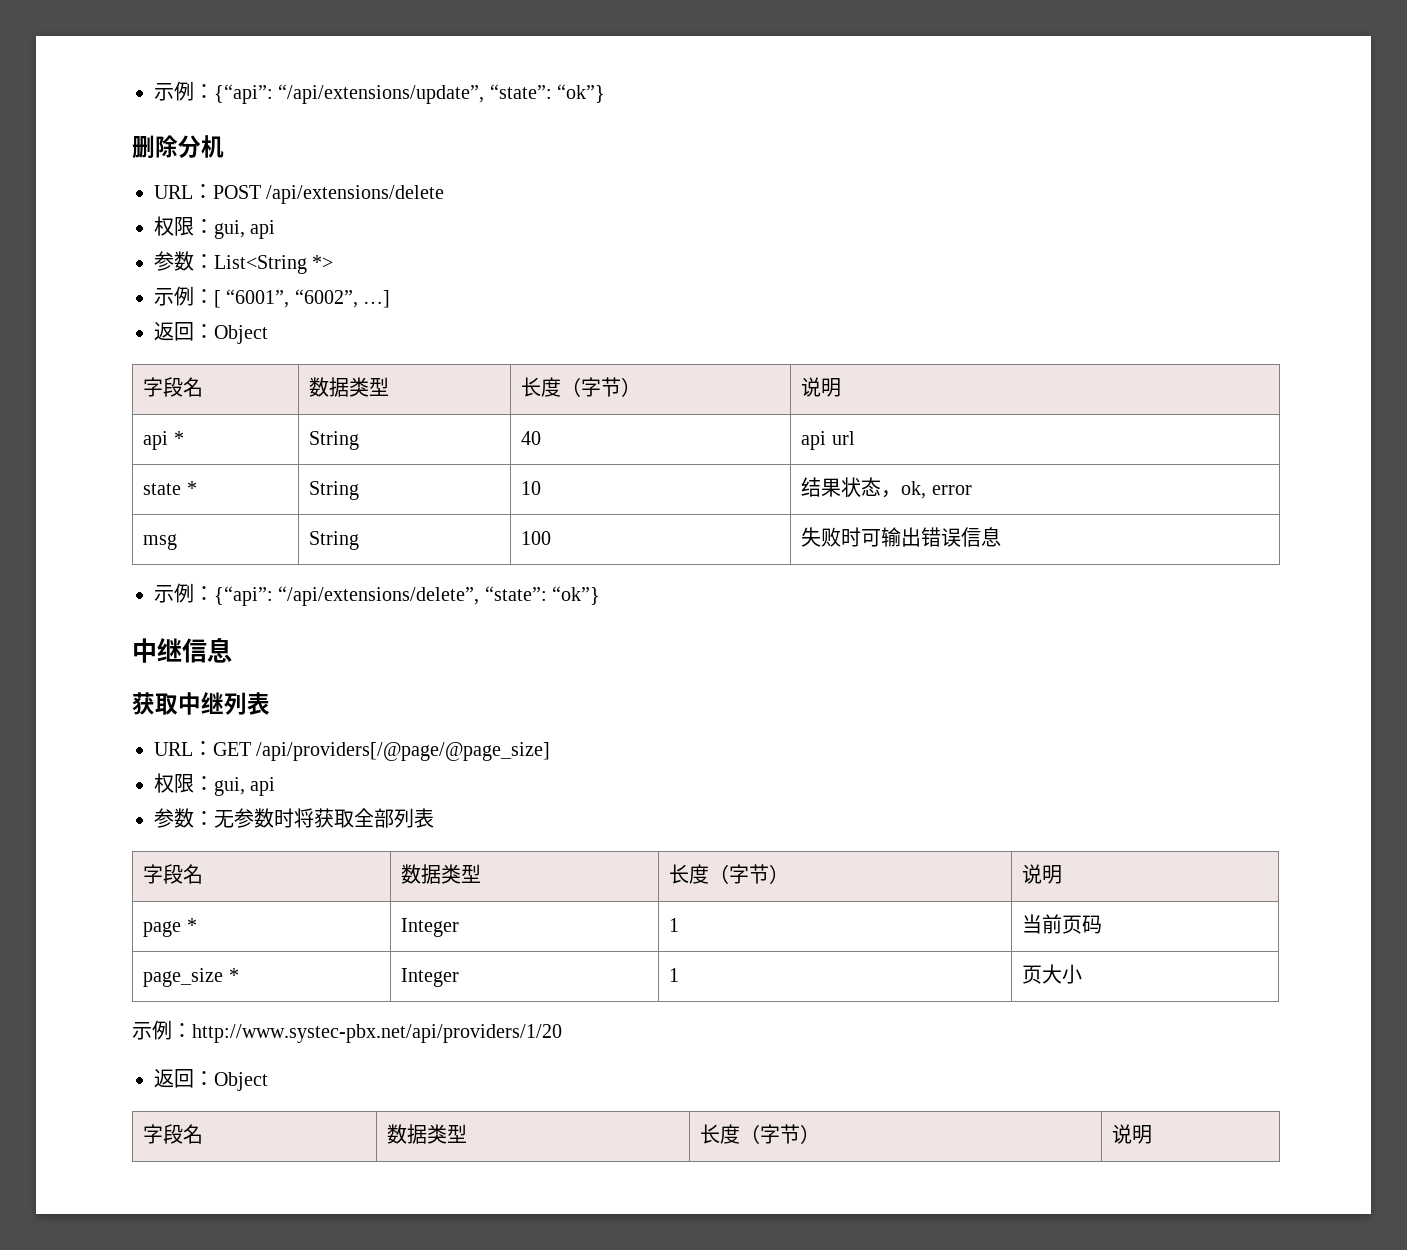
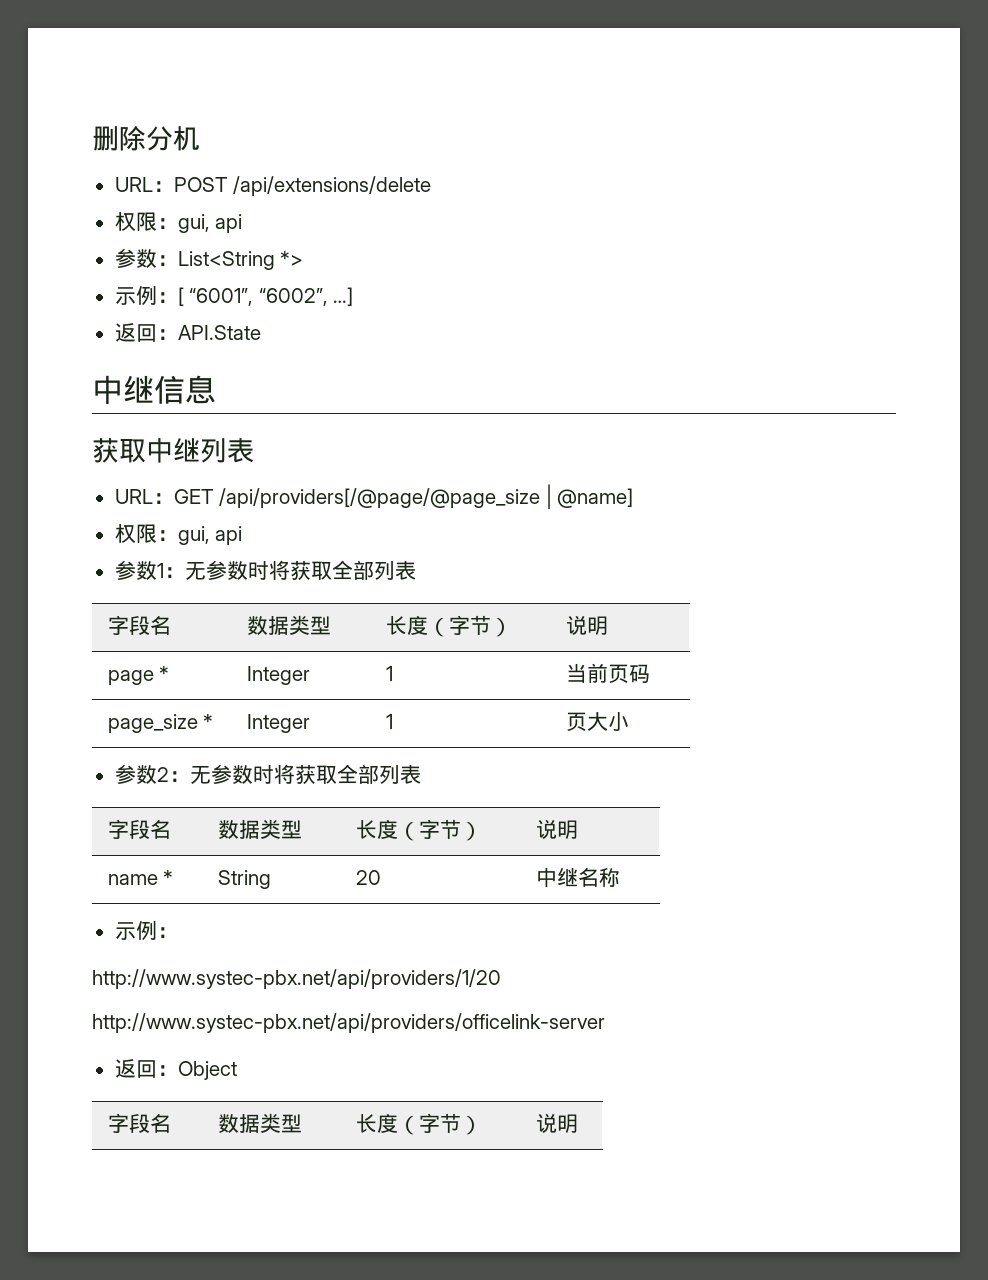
- 示例：{“api”: “/api/extensions/update”, “state”: “ok”}
  示例：[ “6001”, “6002”, …]
- 返回：Object
- 字段名 | 数据类型 | 长度（字节） | 说明
- api * | String | 40 | api url
- state * | String | 10 | 结果状态，ok, error
- msg | String | 100 | 失败时可输出错误信息
- 示例：{“api”: “/api/extensions/delete”, “state”: “ok”}
+ 返回：API.State
- URL：GET /api/providers[/@page/@page_size]
+ URL：GET /api/providers[/@page/@page_size | @name]
  权限：gui, api
- 参数：无参数时将获取全部列表
+ 参数1：无参数时将获取全部列表
- 示例：http://www.systec-pbx.net/api/providers/1/20
+ 参数2：无参数时将获取全部列表
+ 字段名 | 数据类型 | 长度（字节） | 说明
+ name * | String | 20 | 中继名称
+ 示例：
+ http://www.systec-pbx.net/api/providers/1/20
+ http://www.systec-pbx.net/api/providers/officelink-server

